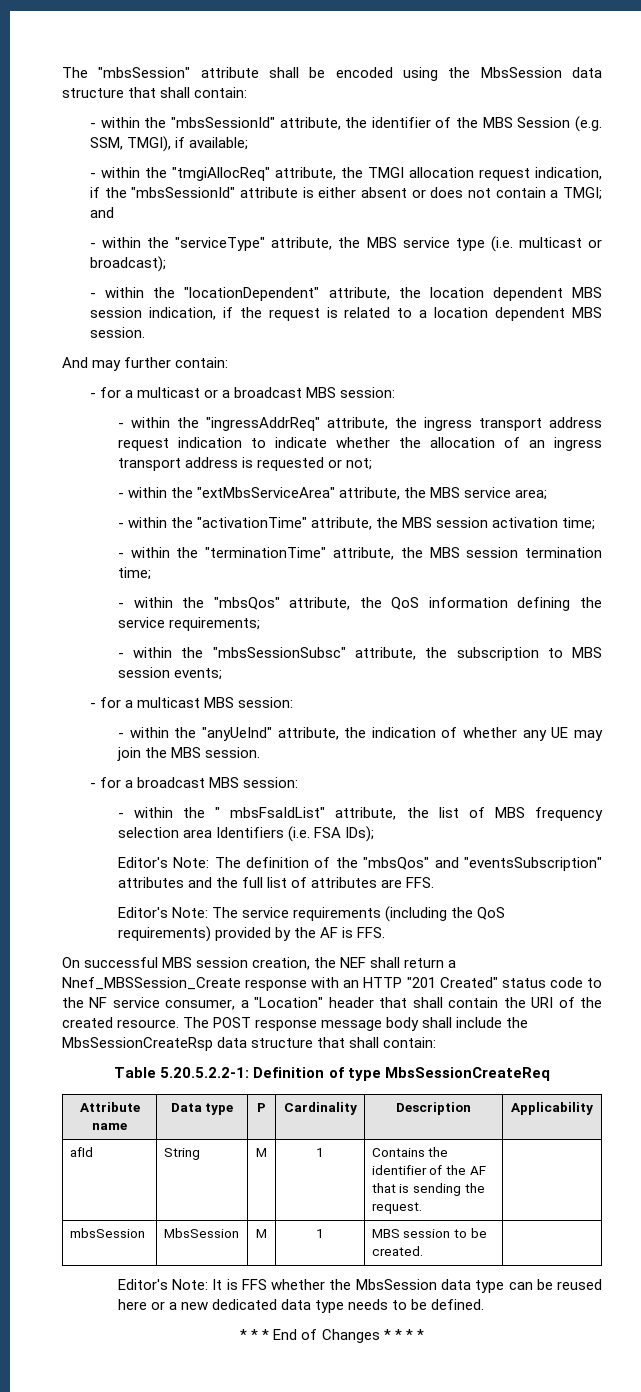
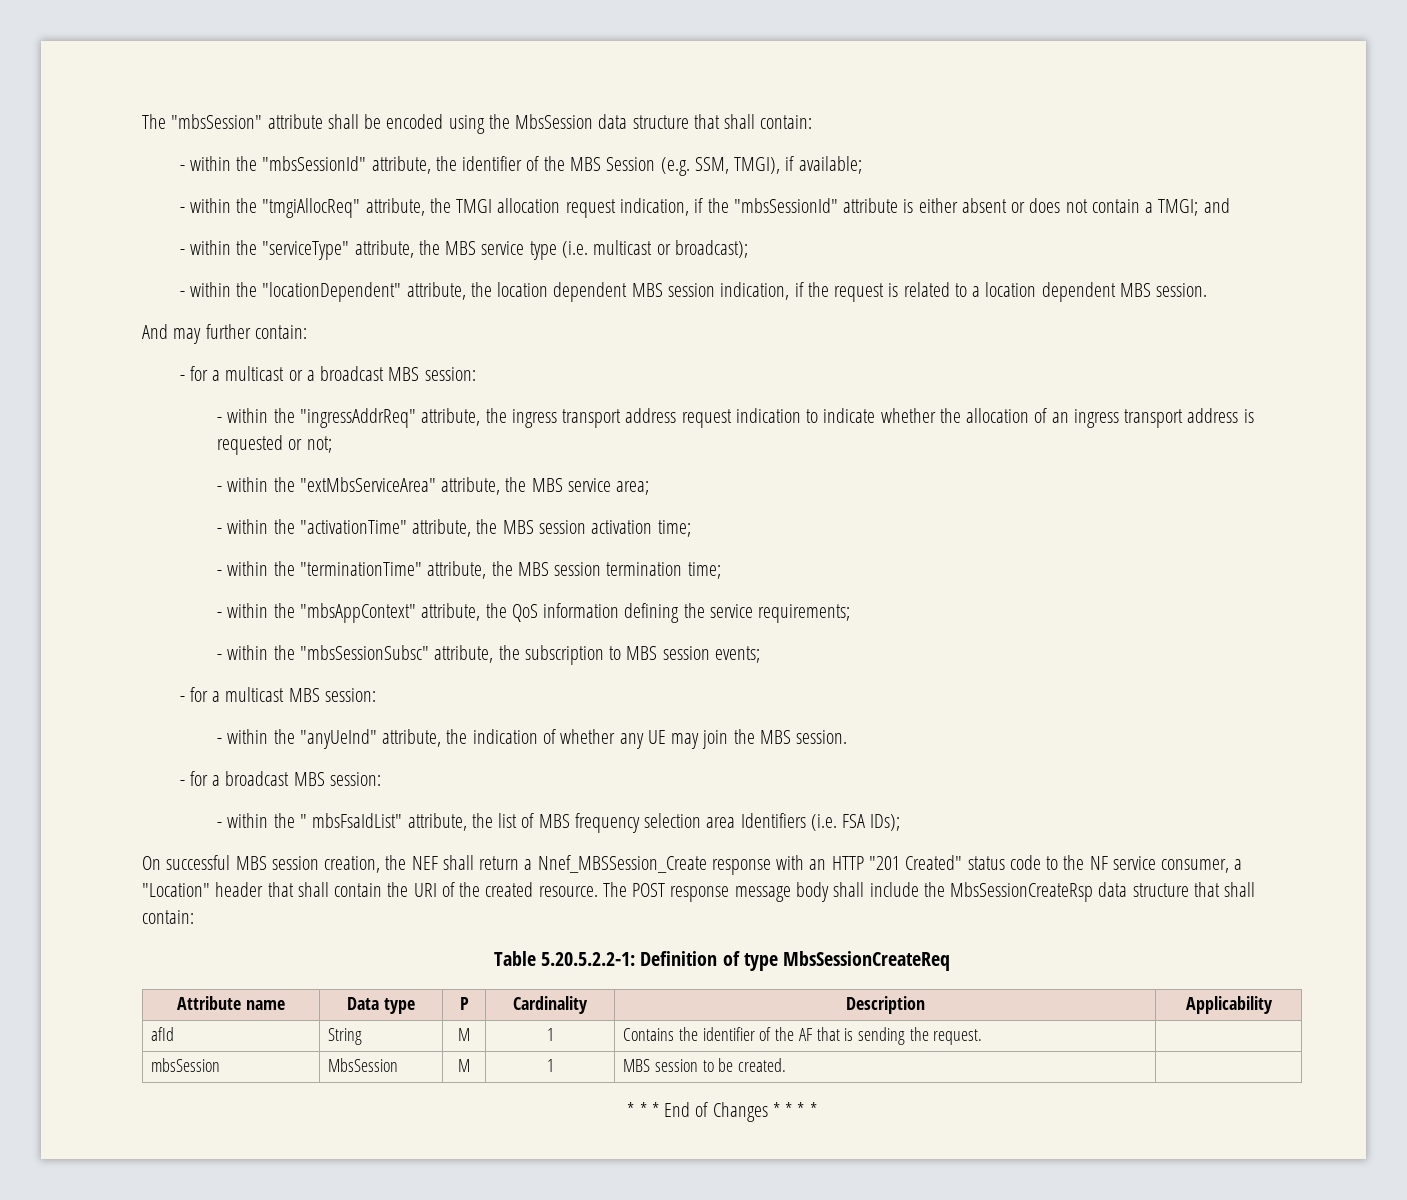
- - within the "mbsQos" attribute, the QoS information defining the service requirements;
+ - within the "mbsAppContext" attribute, the QoS information defining the service requirements;
- Editor's Note: The definition of the "mbsQos" and "eventsSubscription" attributes and the full list of attributes are FFS.
- Editor's Note: The service requirements (including the QoS requirements) provided by the AF is FFS.
- Editor's Note: It is FFS whether the MbsSession data type can be reused here or a new dedicated data type needs to be defined.

